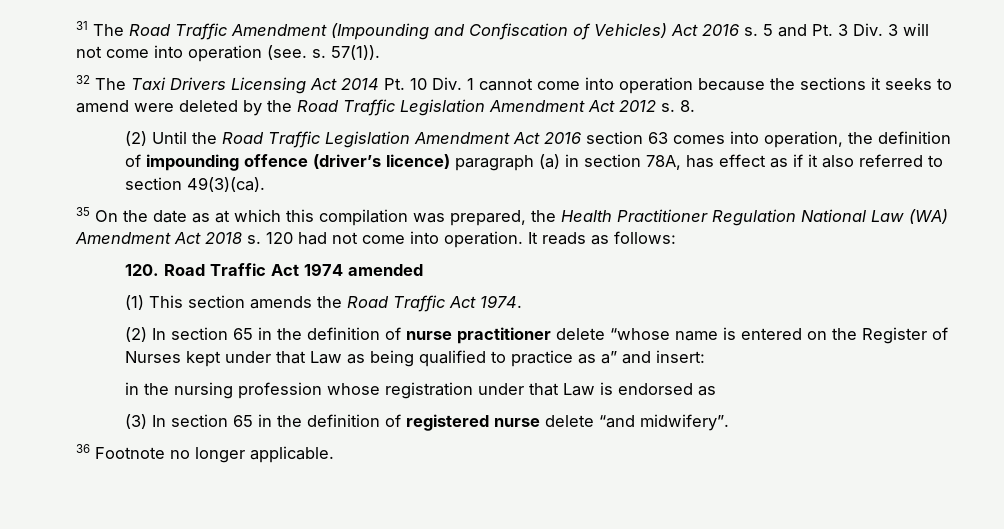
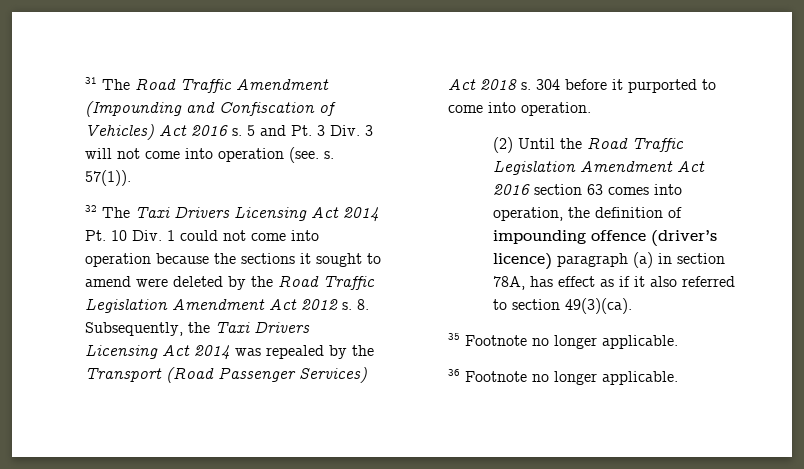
- 32 The Taxi Drivers Licensing Act 2014 Pt. 10 Div. 1 cannot come into operation because the sections it seeks to amend were deleted by the Road Traffic Legislation Amendment Act 2012 s.
+ 32 The Taxi Drivers Licensing Act 2014 Pt. 10 Div. 1 could not come into operation because the sections it sought to amend were deleted by the Road Traffic Legislation Amendment Act 2012 s.
- 8.
+ 8. Subsequently, the Taxi Drivers Licensing Act 2014 was repealed by the Transport (Road Passenger Services) Act 2018 s. 304 before it purported to come into operation.
- 35 On the date as at which this compilation was prepared, the Health Practitioner Regulation National Law (WA) Amendment Act 2018 s. 120 had not come into operation. It reads as follows:
- 120. Road Traffic Act 1974 amended
- (1) This section amends the Road Traffic Act 1974.
- (2) In section 65 in the definition of nurse practitioner delete “whose name is entered on the Register of Nurses kept under that Law as being qualified to practice as a” and insert:
- in the nursing profession whose registration under that Law is endorsed as
- (3) In section 65 in the definition of registered nurse delete “and midwifery”.
+ 35 Footnote no longer applicable.

